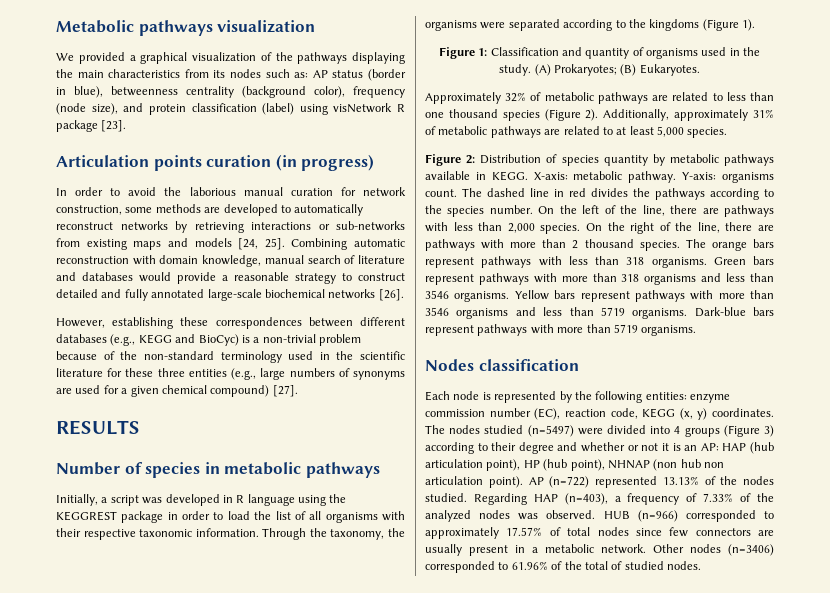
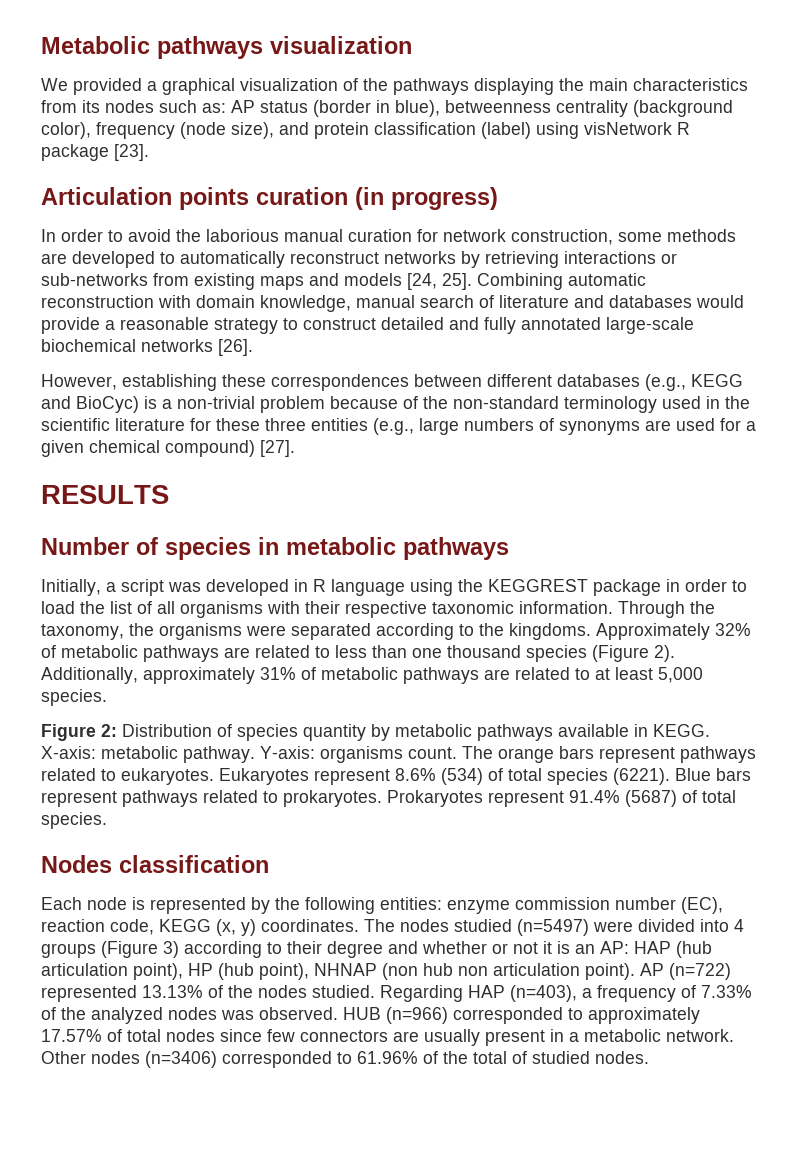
- Through the taxonomy, the organisms were separated according to the kingdoms (Figure 1).
- Figure 1: Classification and quantity of organisms used in the study. (A) Prokaryotes; (B) Eukaryotes.
- Approximately 32% of metabolic pathways are related to less than one thousand species (Figure 2).
+ Through the taxonomy, the organisms were separated according to the kingdoms. Approximately 32% of metabolic pathways are related to less than one thousand species (Figure 2).
- The dashed line in red divides the pathways according to the species number. On the left of the line, there are pathways with less than 2,000 species. On the right of the line, there are pathways with more than 2 thousand species. The orange bars represent pathways with less than 318 organisms. Green bars represent pathways with more than 318 organisms and less than 3546 organisms. Yellow bars represent pathways with more than 3546 organisms and less than 5719 organisms. Dark-blue bars represent pathways with more than 5719 organisms.
+ The orange bars represent pathways related to eukaryotes. Eukaryotes represent 8.6% (534) of total species (6221). Blue bars represent pathways related to prokaryotes. Prokaryotes represent 91.4% (5687) of total species.

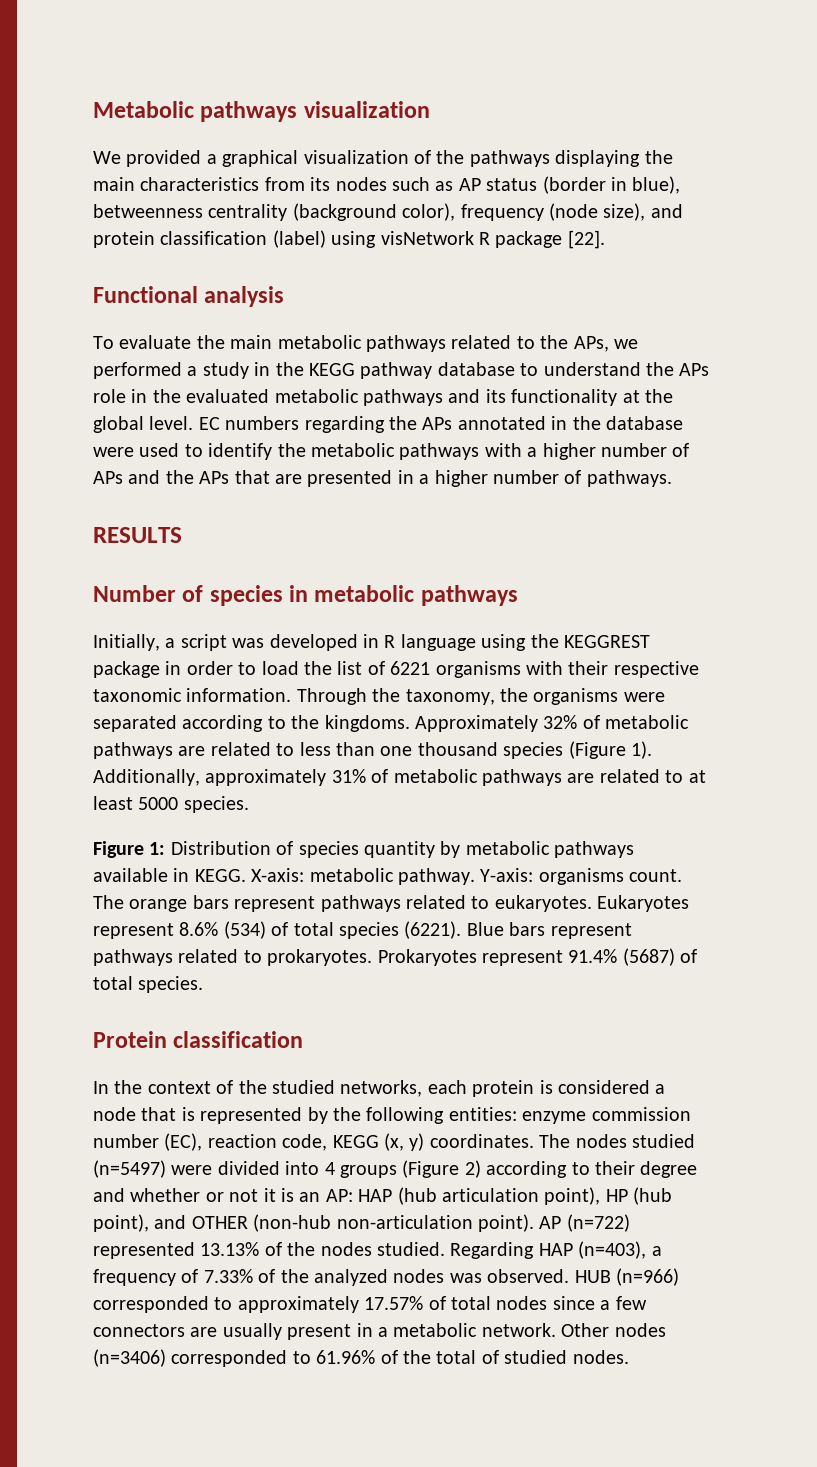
- We provided a graphical visualization of the pathways displaying the main characteristics from its nodes such as: AP status (border in blue), betweenness centrality (background color), frequency (node size), and protein classification (label) using visNetwork R package [23].
- Articulation points curation (in progress)
- In order to avoid the laborious manual curation for network construction, some methods are developed to automatically reconstruct networks by retrieving interactions or sub-networks from existing maps and models [24, 25]. Combining automatic reconstruction with domain knowledge, manual search of literature and databases would provide a reasonable strategy to construct detailed and fully annotated large-scale biochemical networks [26].
- However, establishing these correspondences between different databases (e.g., KEGG and BioCyc) is a non-trivial problem because of the non-standard terminology used in the scientific literature for these three entities (e.g., large numbers of synonyms are used for a given chemical compound) [27].
+ We provided a graphical visualization of the pathways displaying the main characteristics from its nodes such as AP status (border in blue), betweenness centrality (background color), frequency (node size), and protein classification (label) using visNetwork R package [22].
+ Functional analysis
+ To evaluate the main metabolic pathways related to the APs, we performed a study in the KEGG pathway database to understand the APs role in the evaluated metabolic pathways and its functionality at the global level. EC numbers regarding the APs annotated in the database were used to identify the metabolic pathways with a higher number of APs and the APs that are presented in a higher number of pathways.
- Initially, a script was developed in R language using the KEGGREST package in order to load the list of all organisms with their respective taxonomic information.
+ Initially, a script was developed in R language using the KEGGREST package in order to load the list of 6221 organisms with their respective taxonomic information.
- Approximately 32% of metabolic pathways are related to less than one thousand species (Figure 2).
+ Approximately 32% of metabolic pathways are related to less than one thousand species (Figure 1).
- Additionally, approximately 31% of metabolic pathways are related to at least 5,000 species.
+ Additionally, approximately 31% of metabolic pathways are related to at least 5000 species.
- Figure 2: Distribution of species quantity by metabolic pathways available in KEGG.
+ Figure 1: Distribution of species quantity by metabolic pathways available in KEGG.
- Nodes classification
+ Protein classification
- Each node is represented by the following entities: enzyme commission number (EC), reaction code, KEGG (x, y) coordinates.
+ In the context of the studied networks, each protein is considered a node that is represented by the following entities: enzyme commission number (EC), reaction code, KEGG (x, y) coordinates.
- The nodes studied (n=5497) were divided into 4 groups (Figure 3) according to their degree and whether or not it is an AP: HAP (hub articulation point), HP (hub point), NHNAP (non hub non articulation point).
+ The nodes studied (n=5497) were divided into 4 groups (Figure 2) according to their degree and whether or not it is an AP: HAP (hub articulation point), HP (hub point), and OTHER (non-hub non-articulation point).
- HUB (n=966) corresponded to approximately 17.57% of total nodes since few connectors are usually present in a metabolic network.
+ HUB (n=966) corresponded to approximately 17.57% of total nodes since a few connectors are usually present in a metabolic network.

